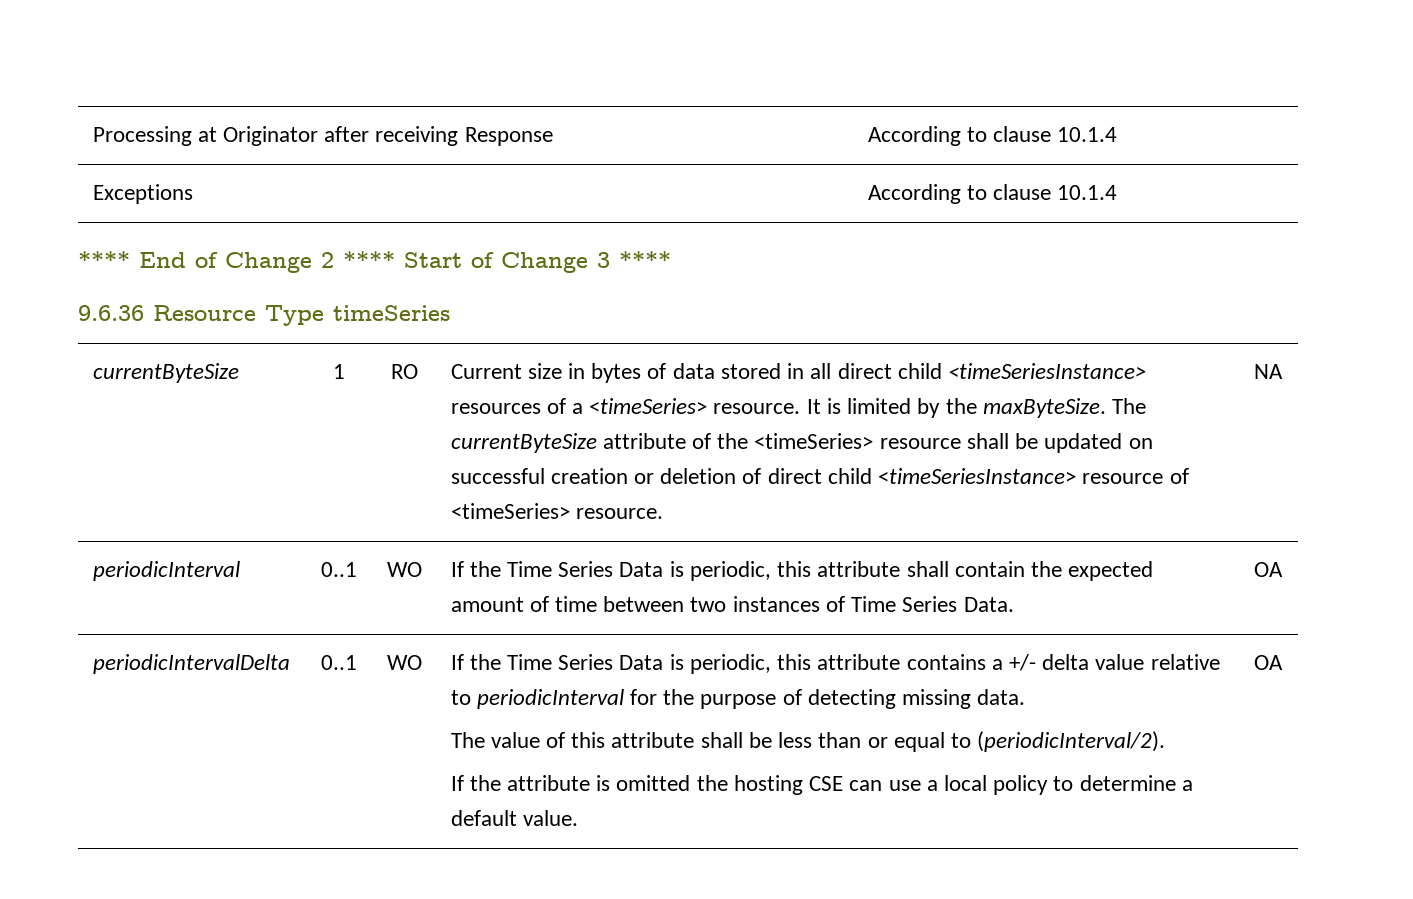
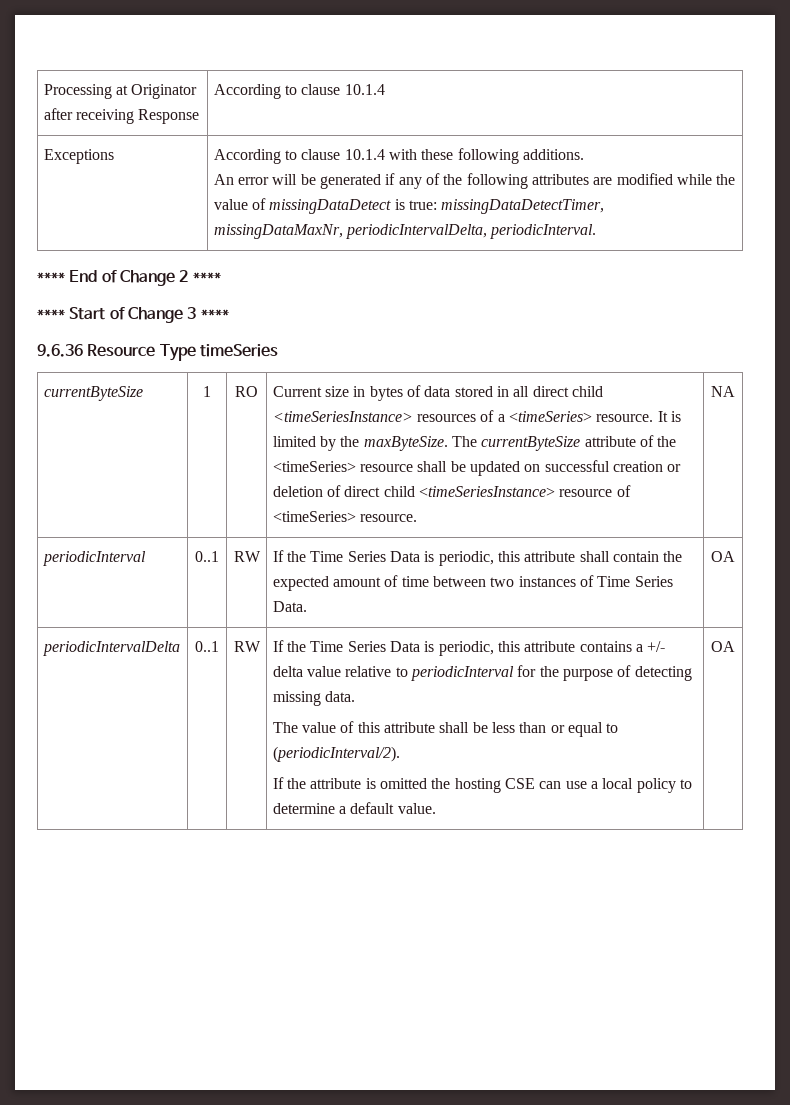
- Exceptions | According to clause 10.1.4
+ Exceptions | According to clause 10.1.4 with these following additions.
+ An error will be generated if any of the following attributes are modified while the value of missingDataDetect is true: missingDataDetectTimer, missingDataMaxNr, periodicIntervalDelta, periodicInterval.
- **** End of Change 2 **** Start of Change 3 ****
+ **** End of Change 2 ****
+ **** Start of Change 3 ****
- periodicInterval | 0..1 | WO | If the Time Series Data is periodic, this attribute shall contain the expected amount of time between two instances of Time Series Data. | OA
+ periodicInterval | 0..1 | RW | If the Time Series Data is periodic, this attribute shall contain the expected amount of time between two instances of Time Series Data. | OA
- periodicIntervalDelta | 0..1 | WO
+ periodicIntervalDelta | 0..1 | RW

